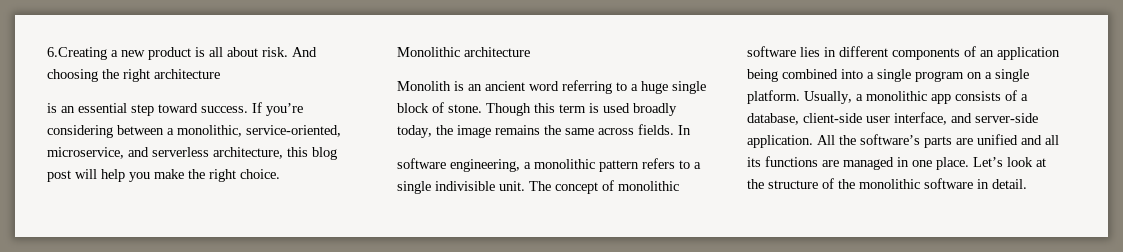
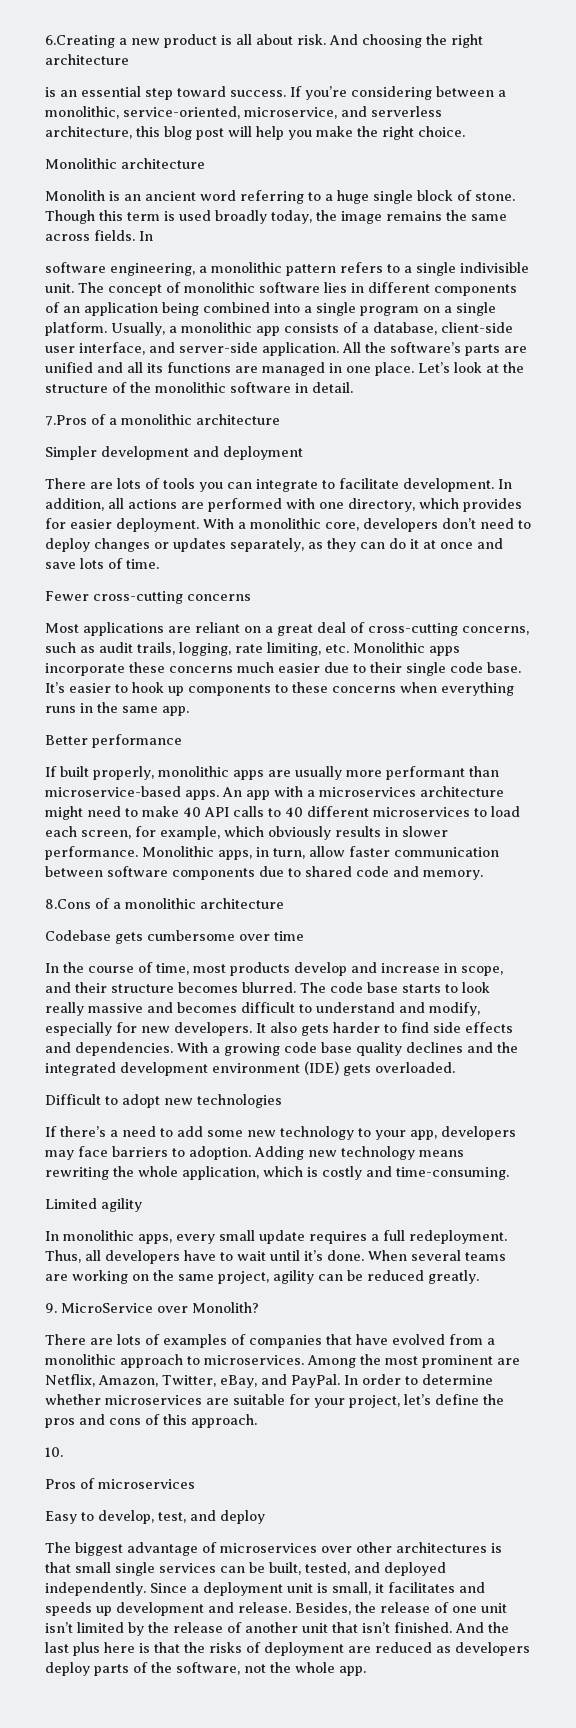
+ 7.Pros of a monolithic architecture
+ Simpler development and deployment
+ There are lots of tools you can integrate to facilitate development. In addition, all actions are performed with one directory, which provides for easier deployment. With a monolithic core, developers don’t need to deploy changes or updates separately, as they can do it at once and save lots of time.
+ Fewer cross-cutting concerns
+ Most applications are reliant on a great deal of cross-cutting concerns, such as audit trails, logging, rate limiting, etc. Monolithic apps incorporate these concerns much easier due to their single code base. It’s easier to hook up components to these concerns when everything runs in the same app.
+ Better performance
+ If built properly, monolithic apps are usually more performant than microservice-based apps. An app with a microservices architecture might need to make 40 API calls to 40 different microservices to load each screen, for example, which obviously results in slower performance. Monolithic apps, in turn, allow faster communication between software components due to shared code and memory.
+ 8.Cons of a monolithic architecture
+ Codebase gets cumbersome over time
+ In the course of time, most products develop and increase in scope, and their structure becomes blurred. The code base starts to look really massive and becomes difficult to understand and modify, especially for new developers. It also gets harder to find side effects and dependencies. With a growing code base quality declines and the integrated development environment (IDE) gets overloaded.
+ Difficult to adopt new technologies
+ If there’s a need to add some new technology to your app, developers may face barriers to adoption. Adding new technology means rewriting the whole application, which is costly and time-consuming.
+ Limited agility
+ In monolithic apps, every small update requires a full redeployment. Thus, all developers have to wait until it’s done. When several teams are working on the same project, agility can be reduced greatly.
+ 9. MicroService over Monolith?
+ There are lots of examples of companies that have evolved from a monolithic approach to microservices. Among the most prominent are Netflix, Amazon, Twitter, eBay, and PayPal. In order to determine whether microservices are suitable for your project, let’s define the pros and cons of this approach.
+ 10.
+ Pros of microservices
+ Easy to develop, test, and deploy
+ The biggest advantage of microservices over other architectures is that small single services can be built, tested, and deployed independently. Since a deployment unit is small, it facilitates and speeds up development and release. Besides, the release of one unit isn’t limited by the release of another unit that isn’t finished. And the last plus here is that the risks of deployment are reduced as developers deploy parts of the software, not the whole app.

